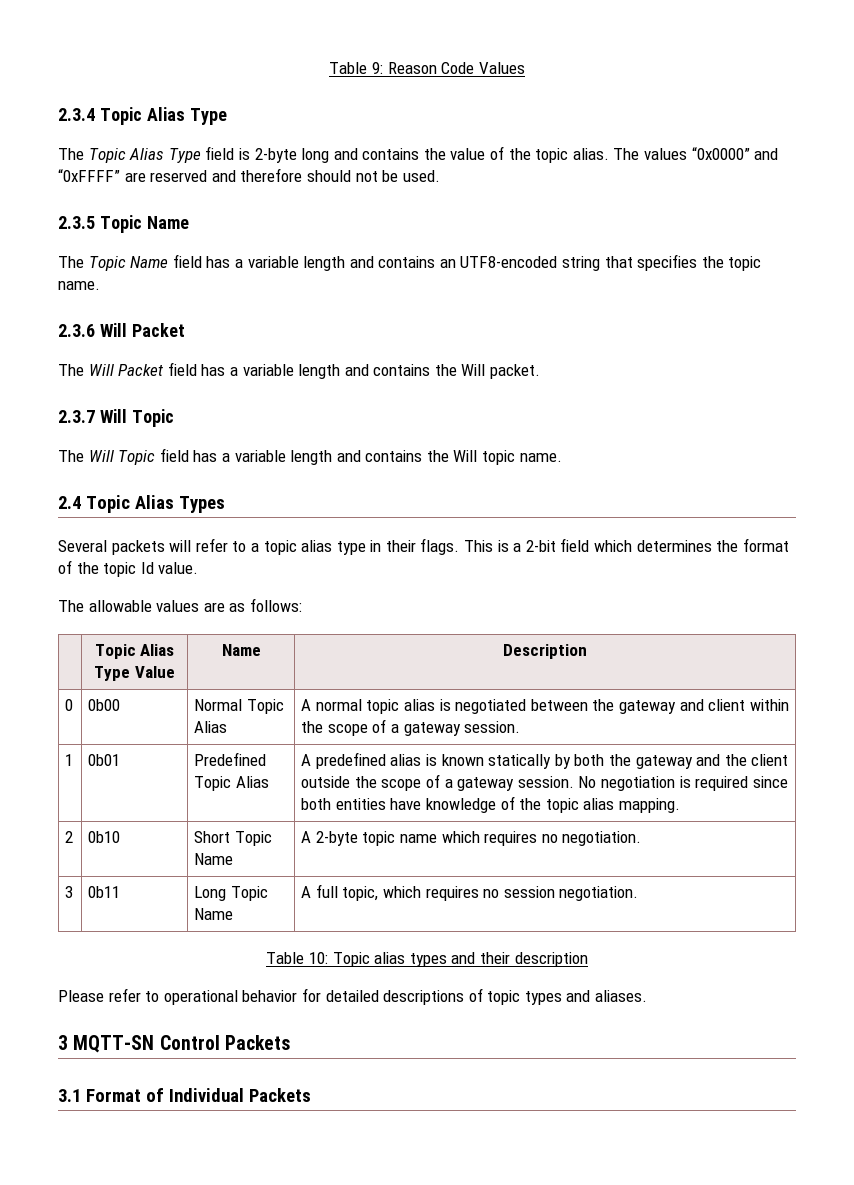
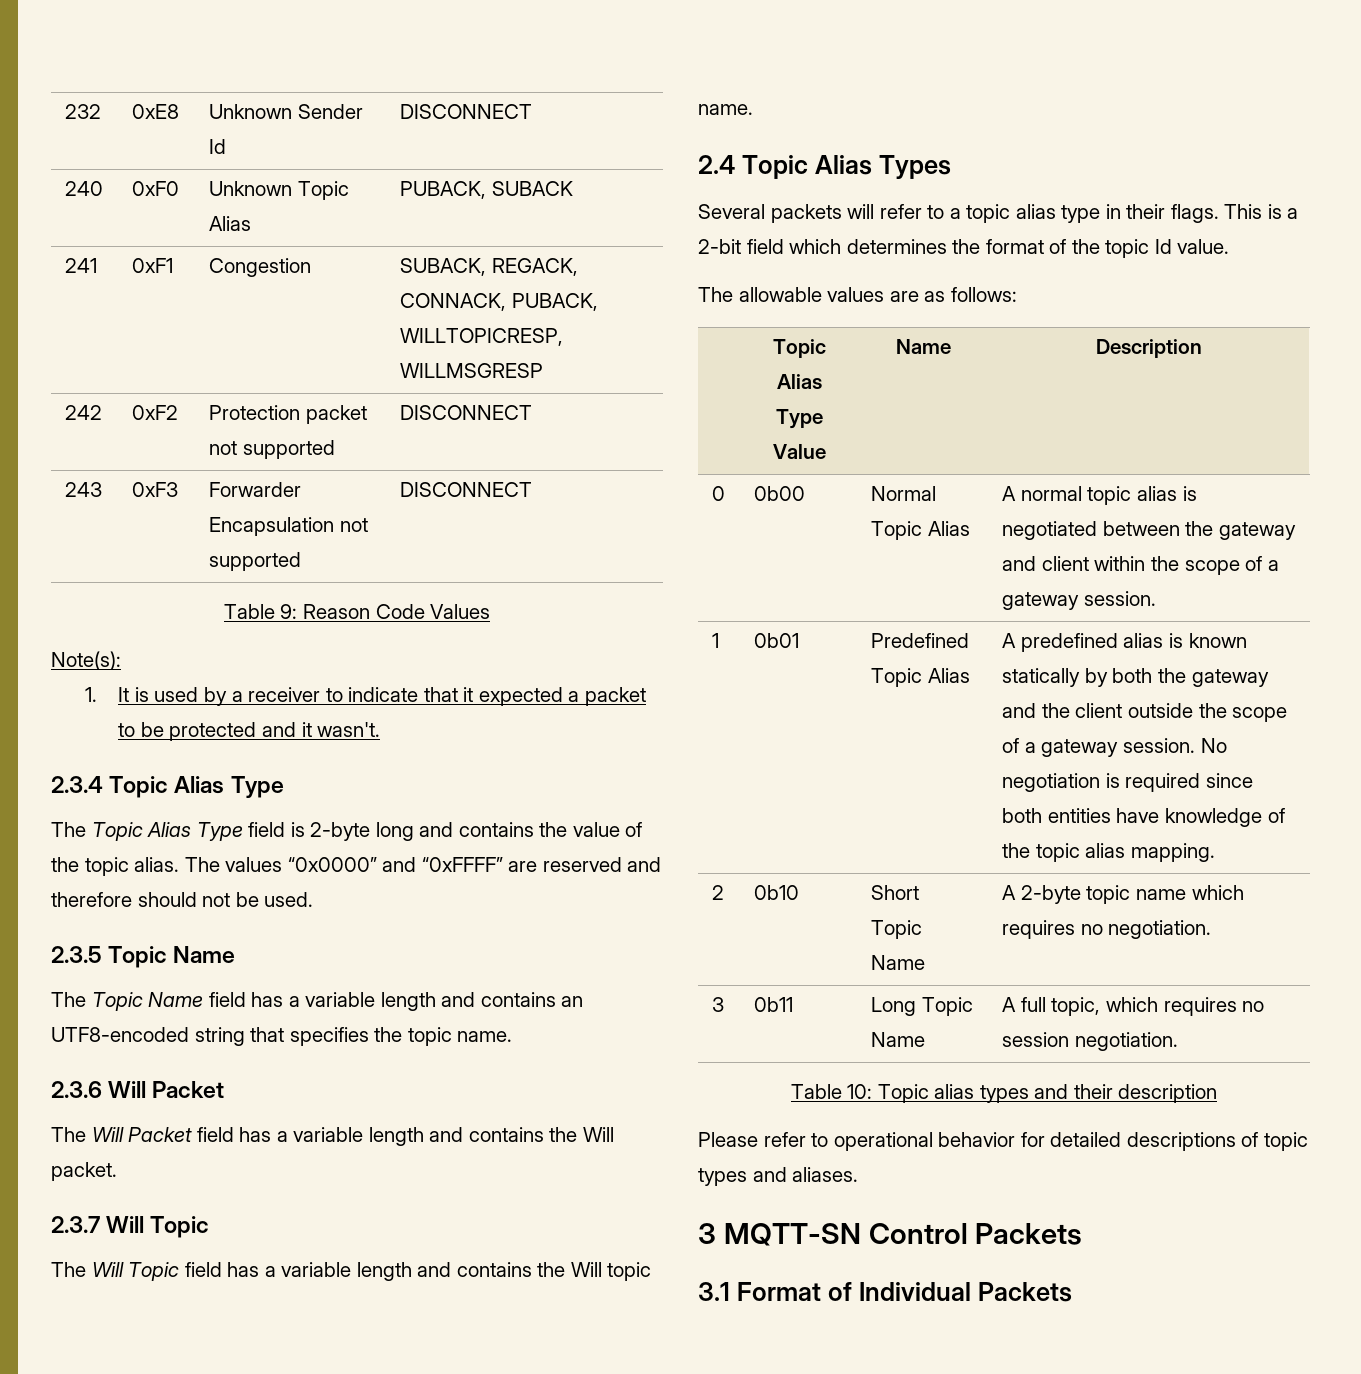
+ 232 | 0xE8 | Unknown Sender Id | DISCONNECT
+ 240 | 0xF0 | Unknown Topic Alias | PUBACK, SUBACK
+ 241 | 0xF1 | Congestion | SUBACK, REGACK, CONNACK, PUBACK, WILLTOPICRESP, WILLMSGRESP
+ 242 | 0xF2 | Protection packet not supported | DISCONNECT
+ 243 | 0xF3 | Forwarder Encapsulation not supported | DISCONNECT
+ Note(s):
+ 1. It is used by a receiver to indicate that it expected a packet to be protected and it wasn't.

